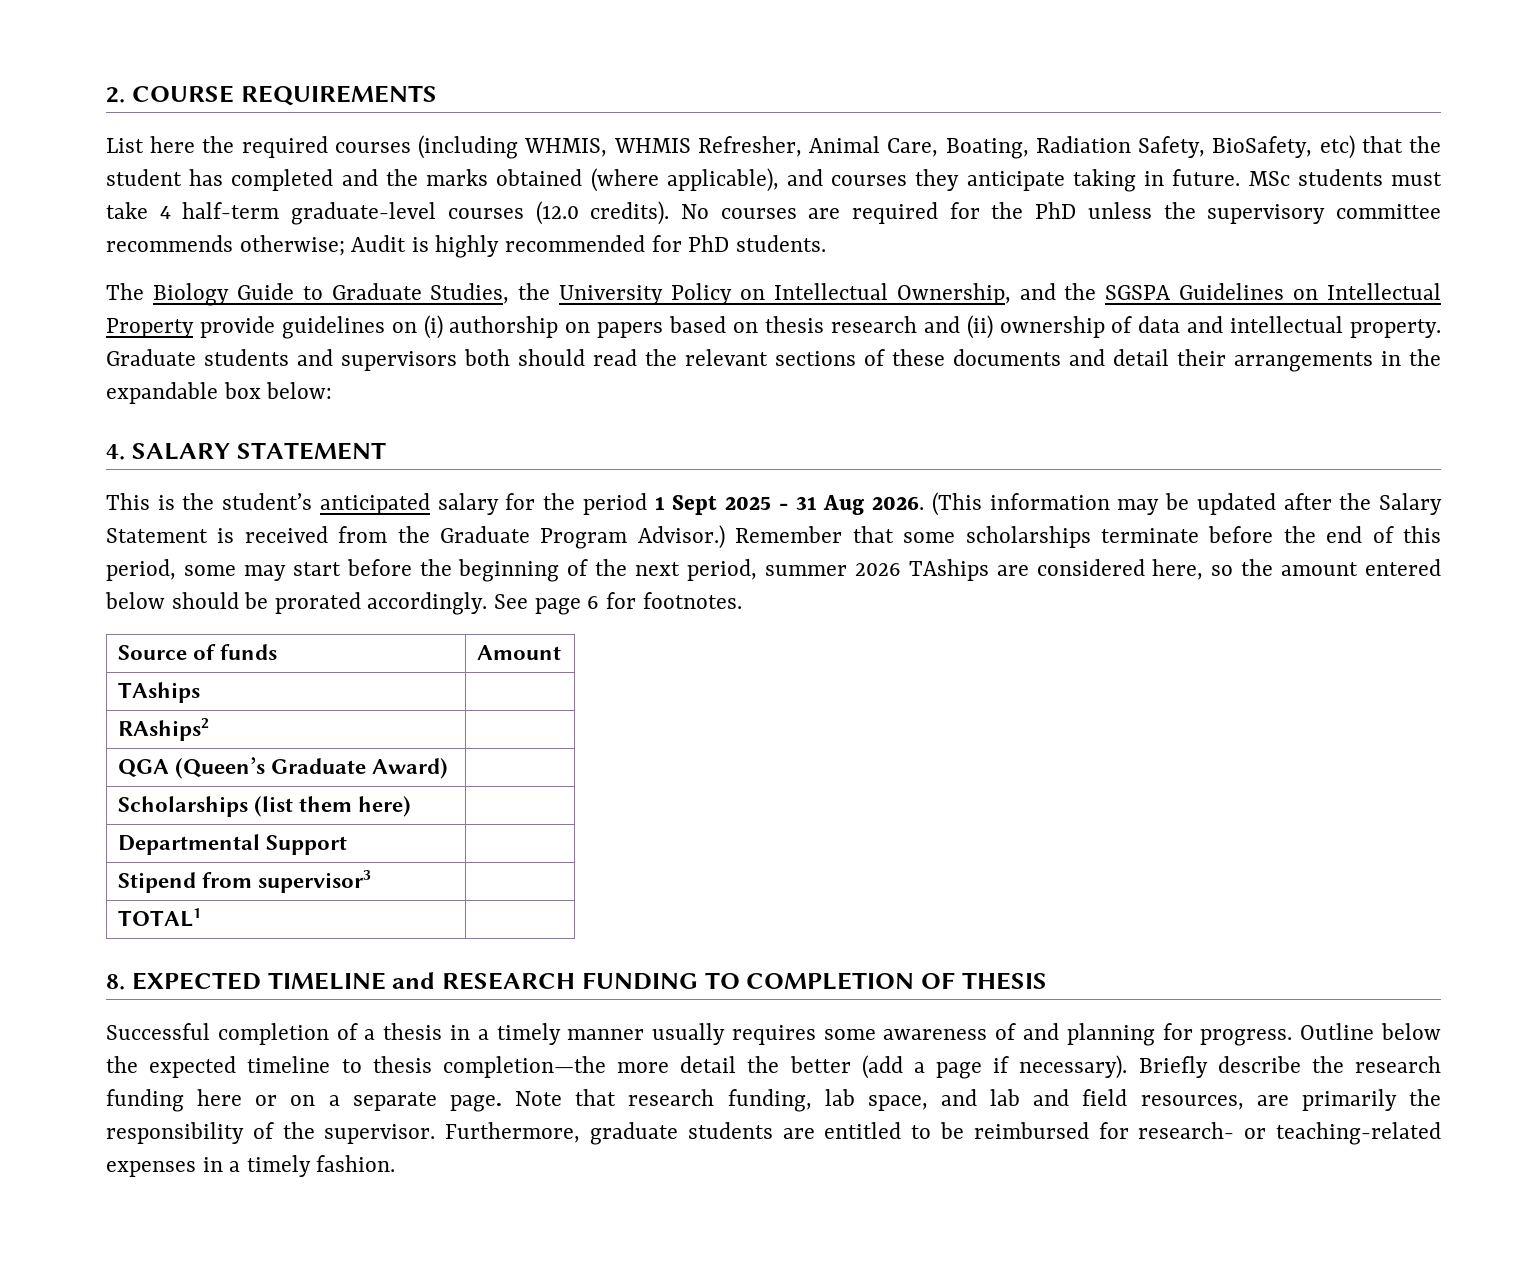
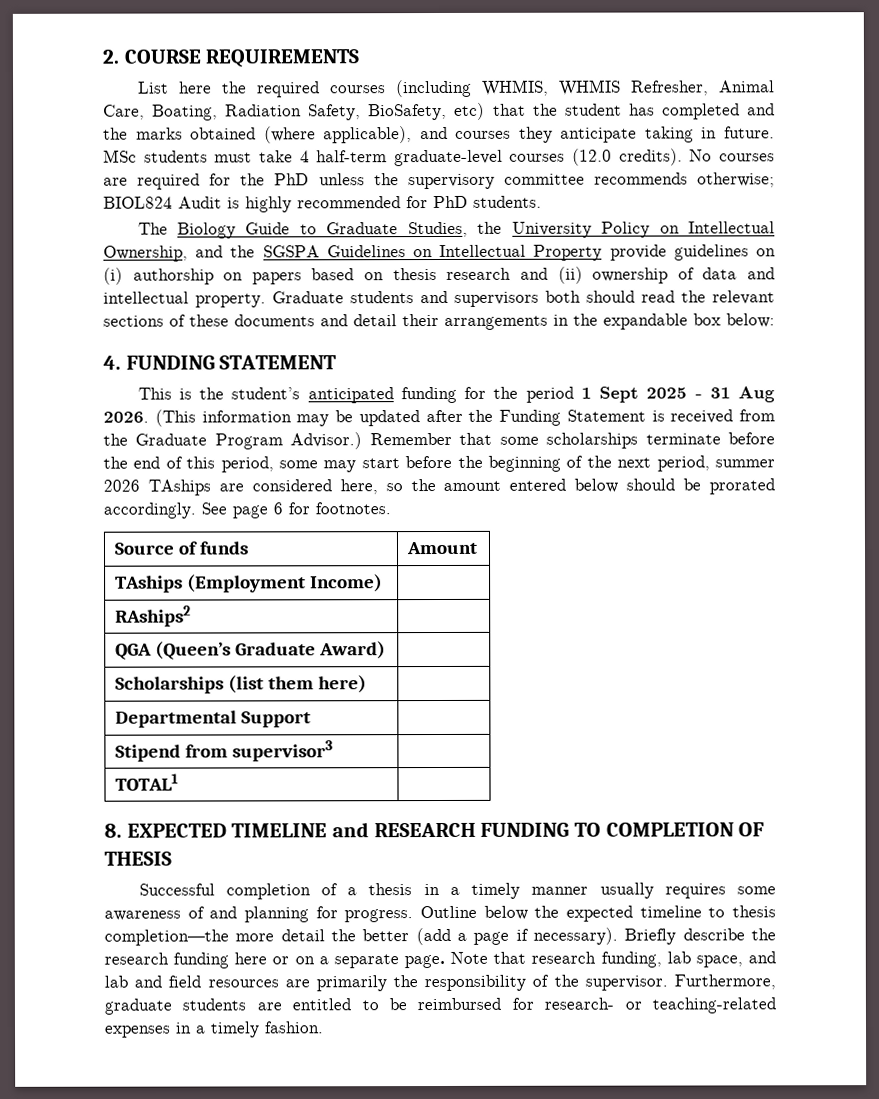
- No courses are required for the PhD unless the supervisory committee recommends otherwise; Audit is highly recommended for PhD students.
+ No courses are required for the PhD unless the supervisory committee recommends otherwise; BIOL824 Audit is highly recommended for PhD students.
- 4. SALARY STATEMENT
+ 4. FUNDING STATEMENT
- This is the student’s anticipated salary for the period 1 Sept 2025 - 31 Aug 2026.
+ This is the student’s anticipated funding for the period 1 Sept 2025 - 31 Aug 2026.
- (This information may be updated after the Salary Statement is received from the Graduate Program Advisor.)
+ (This information may be updated after the Funding Statement is received from the Graduate Program Advisor.)
- TAships |
+ TAships (Employment Income) |
- Note that research funding, lab space, and lab and field resources, are primarily the responsibility of the supervisor.
+ Note that research funding, lab space, and lab and field resources are primarily the responsibility of the supervisor.

